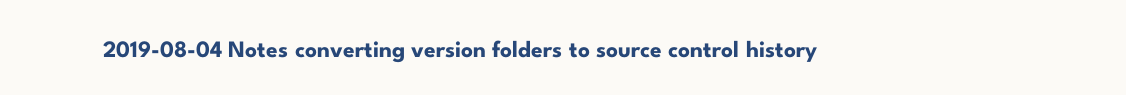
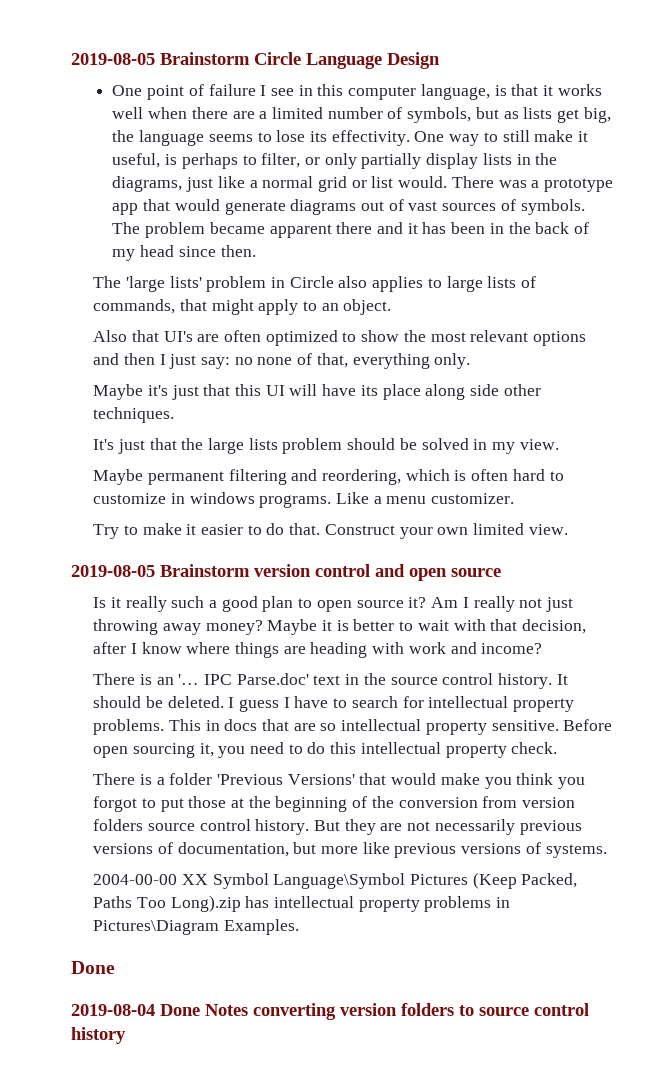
- 2019-08-04 Notes converting version folders to source control history
+ 2019-08-05 Brainstorm Circle Language Design
+ One point of failure I see in this computer language, is that it works well when there are a limited number of symbols, but as lists get big, the language seems to lose its effectivity. One way to still make it useful, is perhaps to filter, or only partially display lists in the diagrams, just like a normal grid or list would. There was a prototype app that would generate diagrams out of vast sources of symbols. The problem became apparent there and it has been in the back of my head since then.
+ The 'large lists' problem in Circle also applies to large lists of commands, that might apply to an object.
+ Also that UI's are often optimized to show the most relevant options and then I just say: no none of that, everything only.
+ Maybe it's just that this UI will have its place along side other techniques.
+ It's just that the large lists problem should be solved in my view.
+ Maybe permanent filtering and reordering, which is often hard to customize in windows programs. Like a menu customizer.
+ Try to make it easier to do that. Construct your own limited view.
+ 2019-08-05 Brainstorm version control and open source
+ Is it really such a good plan to open source it? Am I really not just throwing away money? Maybe it is better to wait with that decision, after I know where things are heading with work and income?
+ There is an '… IPC Parse.doc' text in the source control history. It should be deleted. I guess I have to search for intellectual property problems. This in docs that are so intellectual property sensitive. Before open sourcing it, you need to do this intellectual property check.
+ There is a folder 'Previous Versions' that would make you think you forgot to put those at the beginning of the conversion from version folders source control history. But they are not necessarily previous versions of documentation, but more like previous versions of systems.
+ 2004-00-00 XX Symbol Language\Symbol Pictures (Keep Packed, Paths Too Long).zip has intellectual property problems in Pictures\Diagram Examples.
+ Done
+ 2019-08-04 Done Notes converting version folders to source control history

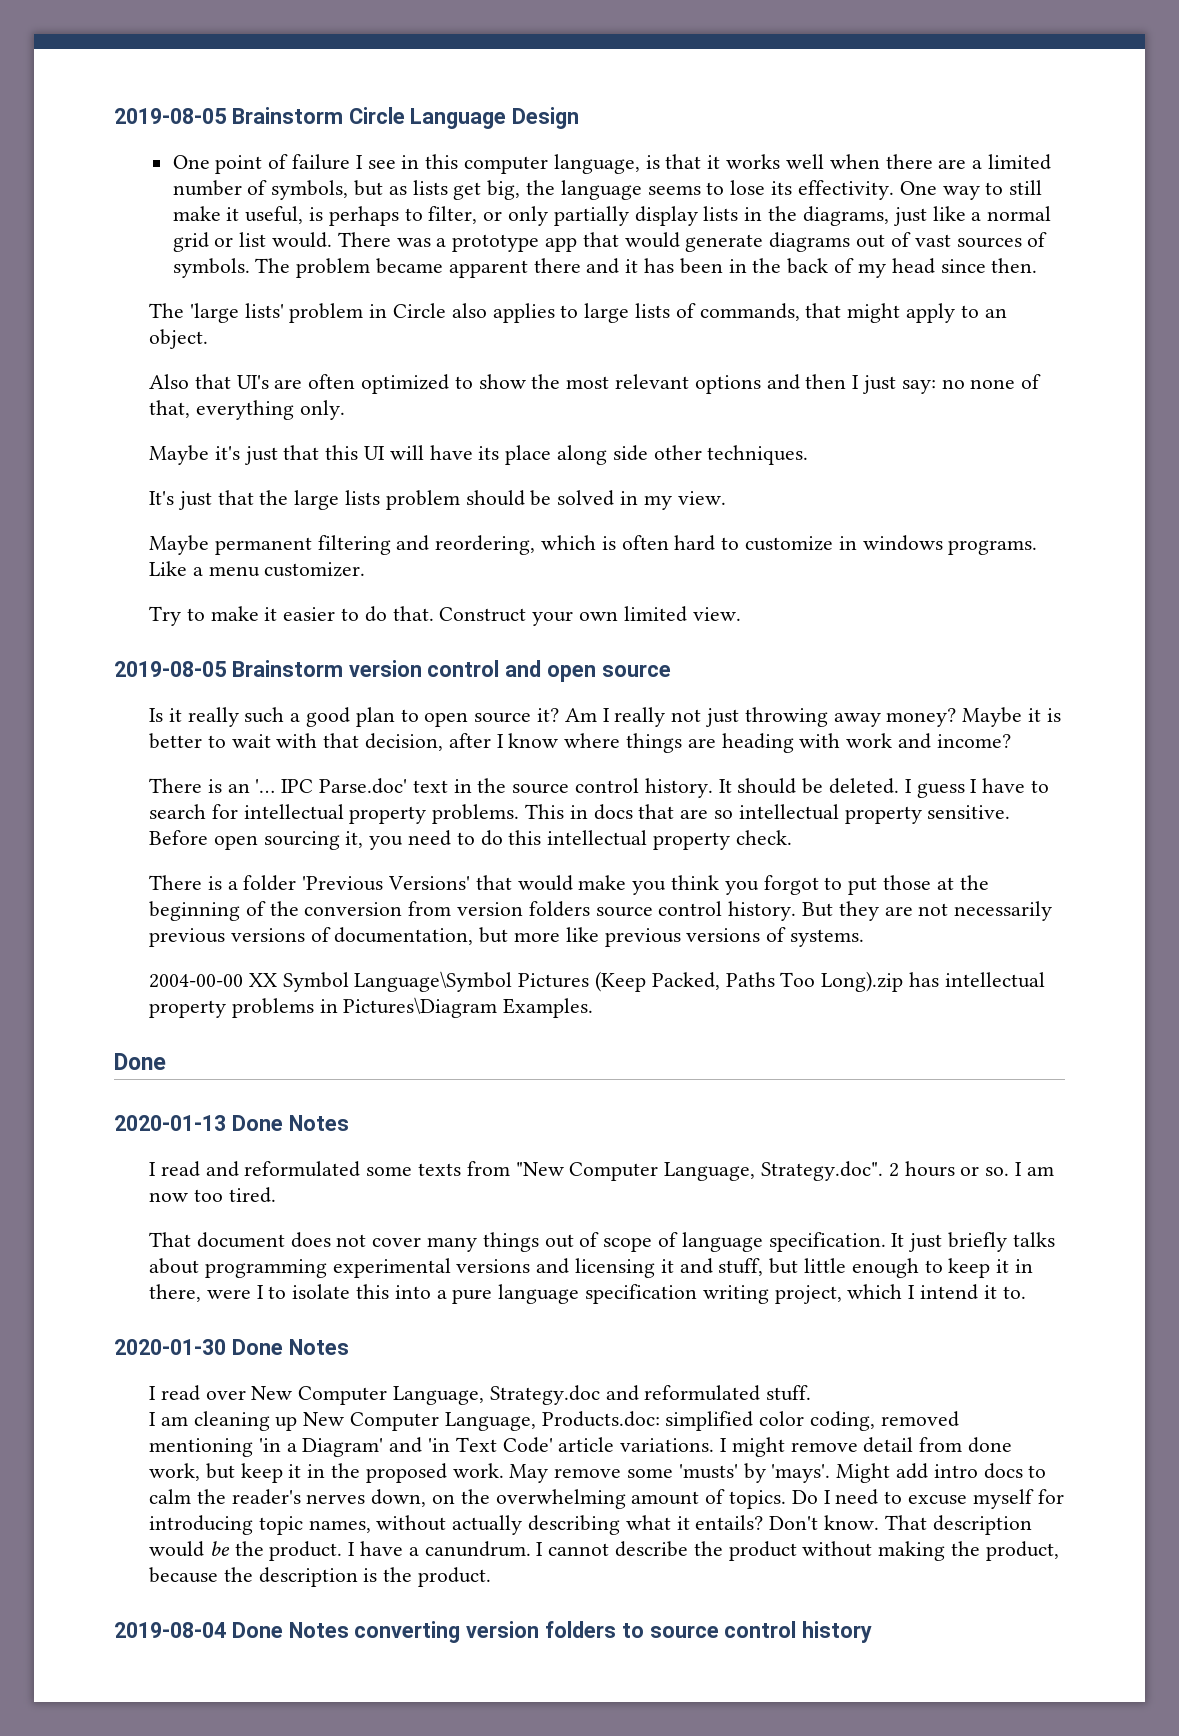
+ 2020-01-13 Done Notes
+ I read and reformulated some texts from "New Computer Language, Strategy.doc". 2 hours or so. I am now too tired.
+ That document does not cover many things out of scope of language specification. It just briefly talks about programming experimental versions and licensing it and stuff, but little enough to keep it in there, were I to isolate this into a pure language specification writing project, which I intend it to.
+ 2020-01-30 Done Notes
+ I read over New Computer Language, Strategy.doc and reformulated stuff.
+ I am cleaning up New Computer Language, Products.doc: simplified color coding, removed mentioning 'in a Diagram' and 'in Text Code' article variations. I might remove detail from done work, but keep it in the proposed work. May remove some 'musts' by 'mays'. Might add intro docs to calm the reader's nerves down, on the overwhelming amount of topics. Do I need to excuse myself for introducing topic names, without actually describing what it entails? Don't know. That description would be the product. I have a canundrum. I cannot describe the product without making the product, because the description is the product.

